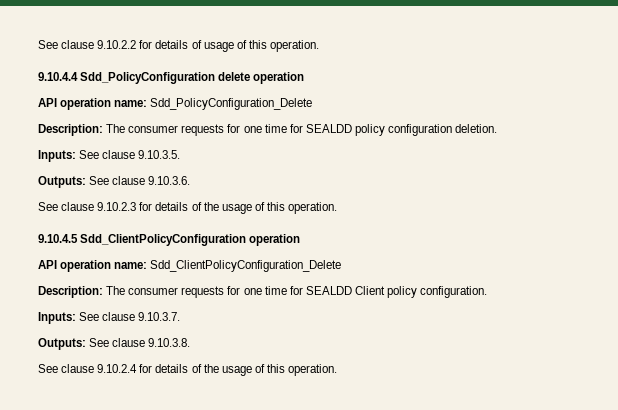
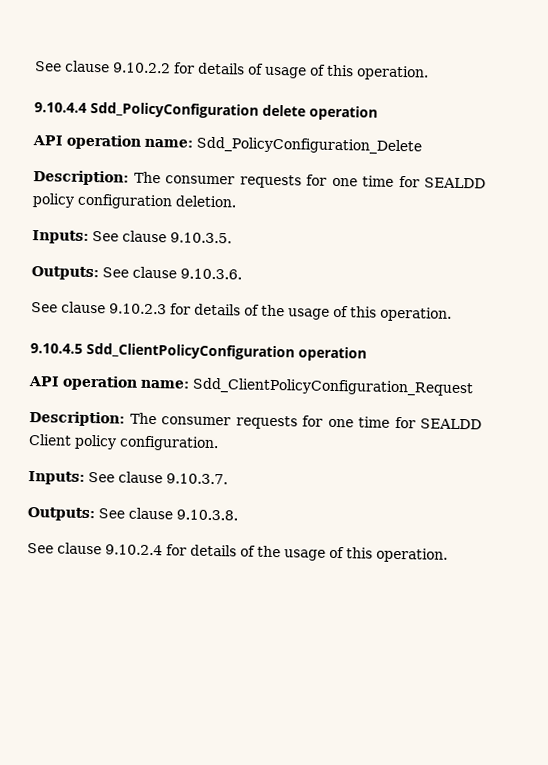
- API operation name: Sdd_ClientPolicyConfiguration_Delete
+ API operation name: Sdd_ClientPolicyConfiguration_Request

